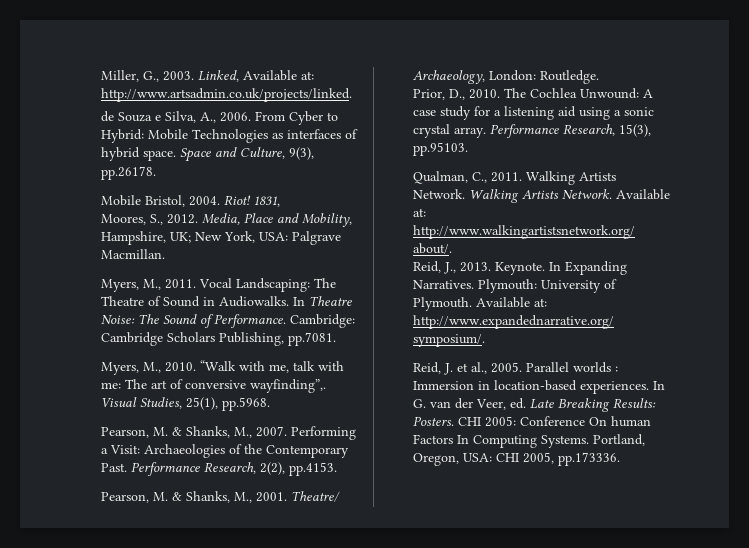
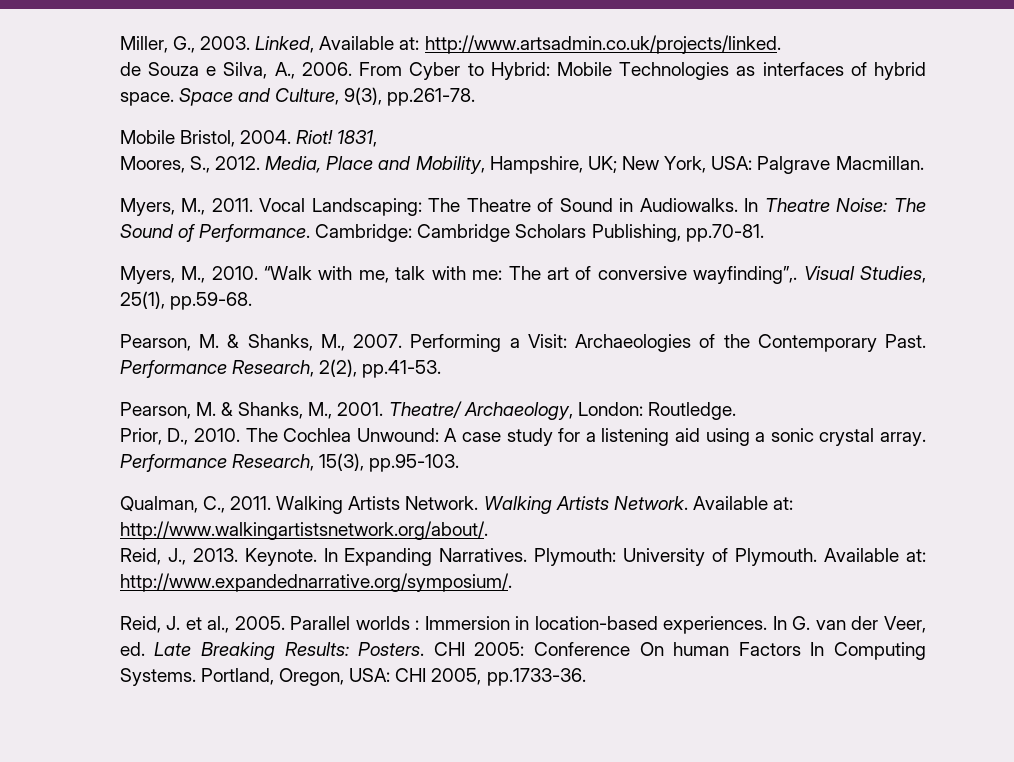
- Space and Culture, 9(3), pp.26178.
+ Space and Culture, 9(3), pp.261-78.
- Cambridge: Cambridge Scholars Publishing, pp.7081.
+ Cambridge: Cambridge Scholars Publishing, pp.70-81.
- Visual Studies, 25(1), pp.5968.
+ Visual Studies, 25(1), pp.59-68.
- Performance Research, 2(2), pp.4153.
+ Performance Research, 2(2), pp.41-53.
- Performance Research, 15(3), pp.95103.
+ Performance Research, 15(3), pp.95-103.
- Portland, Oregon, USA: CHI 2005, pp.173336.
+ Portland, Oregon, USA: CHI 2005, pp.1733-36.

